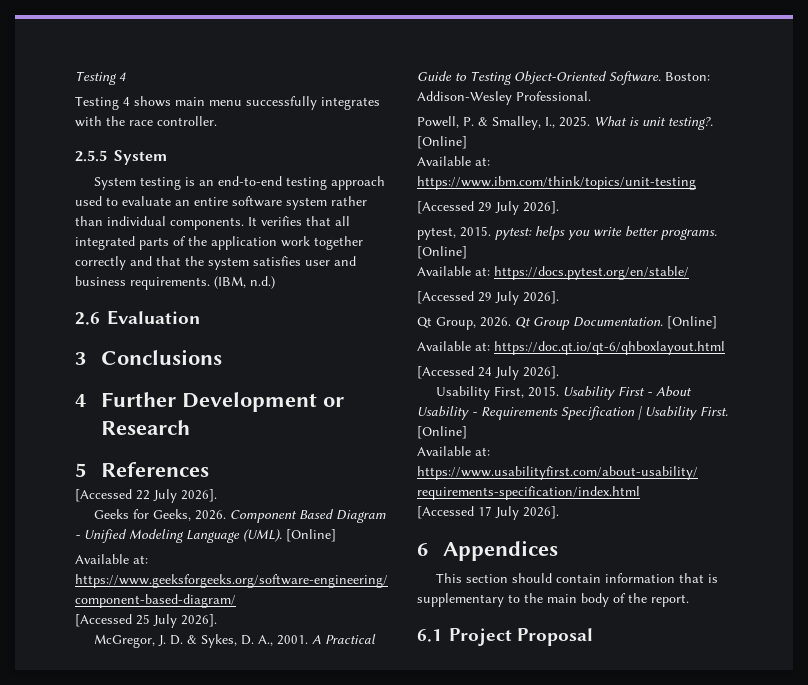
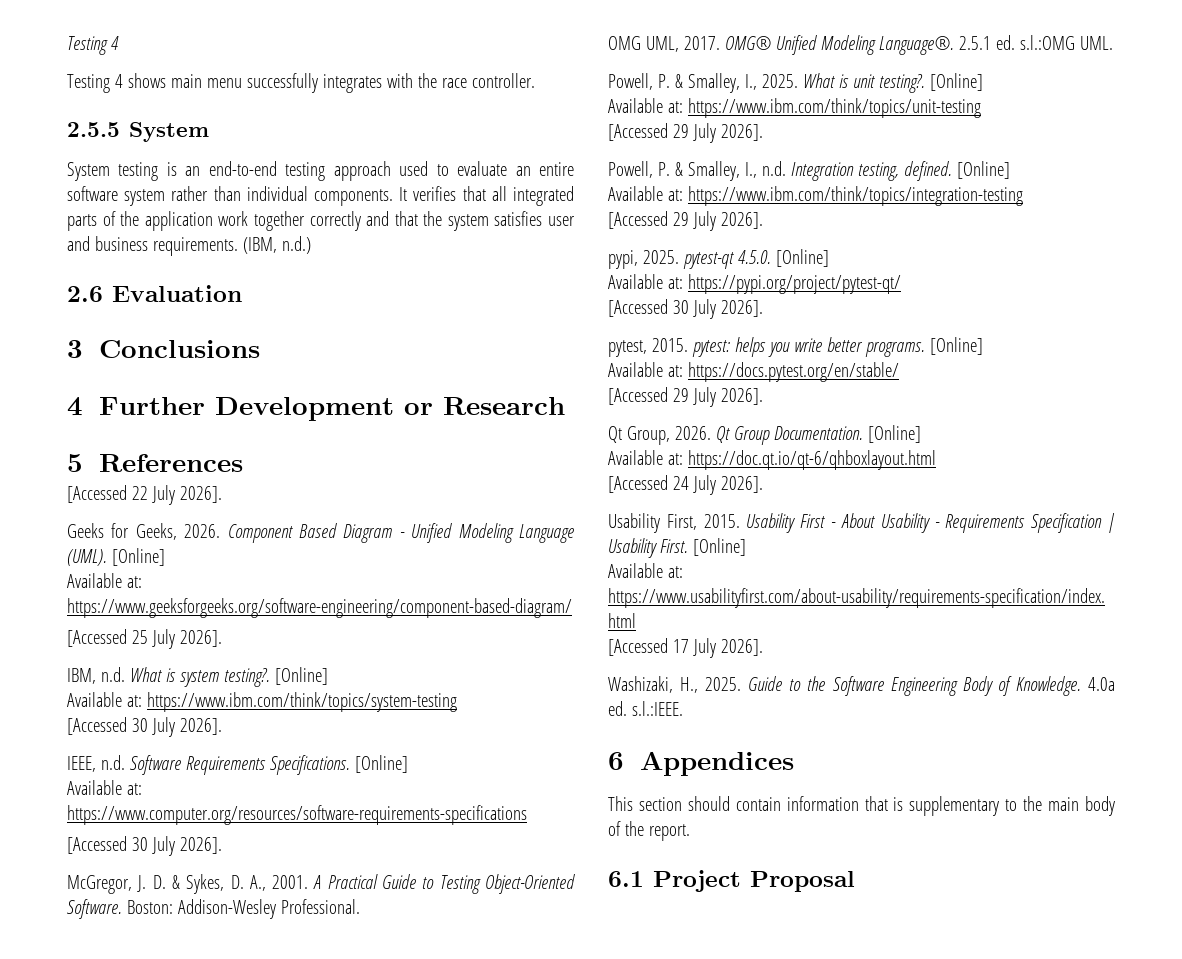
+ IBM, n.d. What is system testing?. [Online]
+ Available at: https://www.ibm.com/think/topics/system-testing
+ [Accessed 30 July 2026].
+ IEEE, n.d. Software Requirements Specifications. [Online]
+ Available at: https://www.computer.org/resources/software-requirements-specifications
+ [Accessed 30 July 2026].
+ OMG UML, 2017. OMG® Unified Modeling Language®. 2.5.1 ed. s.l.:OMG UML.
+ Powell, P. & Smalley, I., n.d. Integration testing, defined. [Online]
+ Available at: https://www.ibm.com/think/topics/integration-testing
+ [Accessed 29 July 2026].
+ pypi, 2025. pytest-qt 4.5.0. [Online]
+ Available at: https://pypi.org/project/pytest-qt/
+ [Accessed 30 July 2026].
+ Washizaki, H., 2025. Guide to the Software Engineering Body of Knowledge. 4.0a ed. s.l.:IEEE.

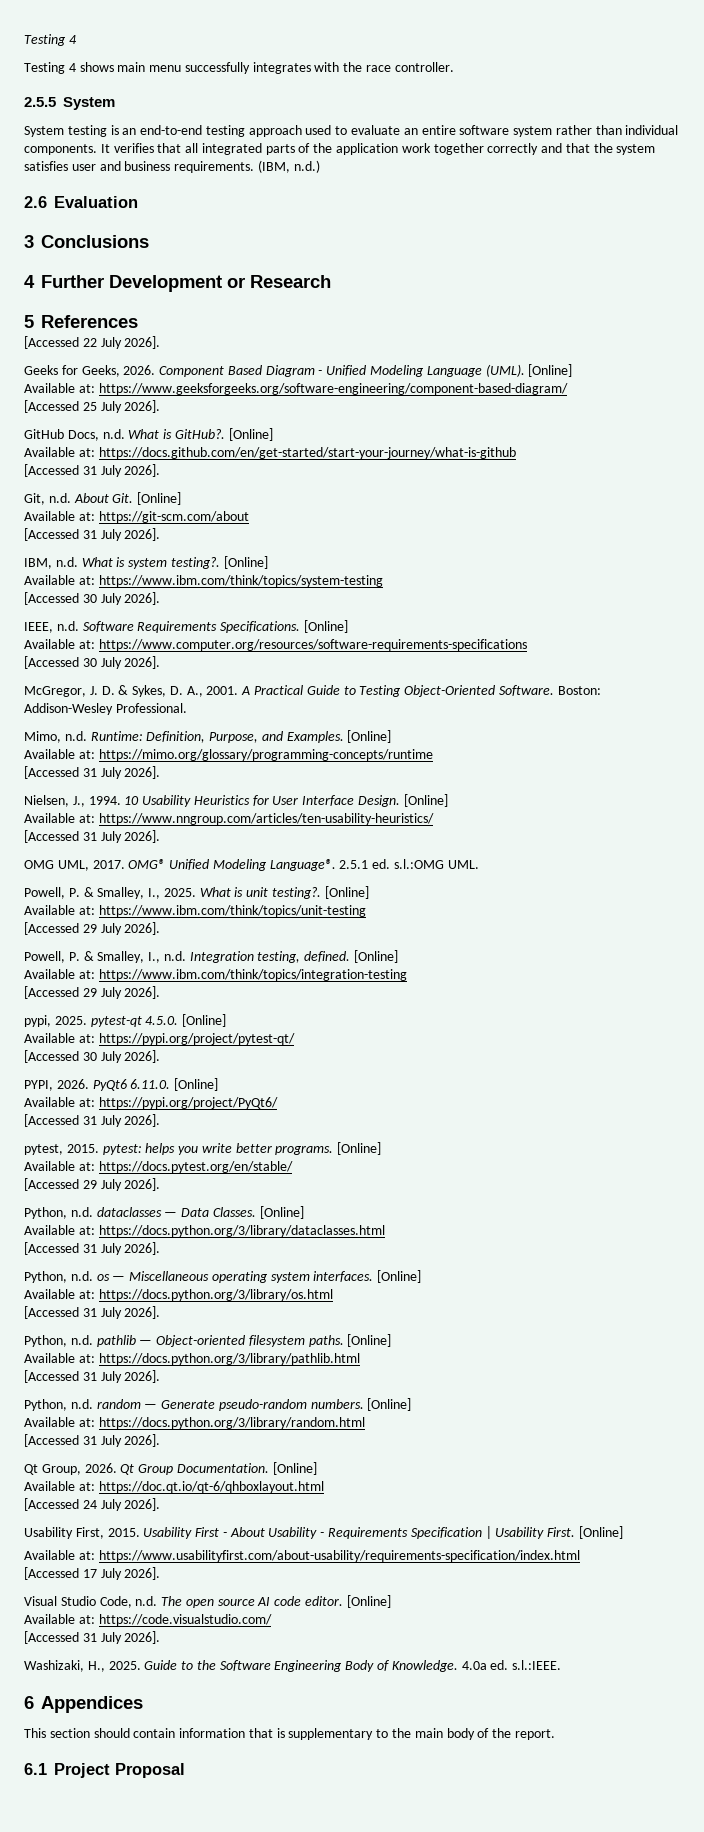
+ GitHub Docs, n.d. What is GitHub?. [Online]
+ Available at: https://docs.github.com/en/get-started/start-your-journey/what-is-github
+ [Accessed 31 July 2026].
+ Git, n.d. About Git. [Online]
+ Available at: https://git-scm.com/about
+ [Accessed 31 July 2026].
+ Mimo, n.d. Runtime: Definition, Purpose, and Examples. [Online]
+ Available at: https://mimo.org/glossary/programming-concepts/runtime
+ [Accessed 31 July 2026].
+ Nielsen, J., 1994. 10 Usability Heuristics for User Interface Design. [Online]
+ Available at: https://www.nngroup.com/articles/ten-usability-heuristics/
+ [Accessed 31 July 2026].
+ PYPI, 2026. PyQt6 6.11.0. [Online]
+ Available at: https://pypi.org/project/PyQt6/
+ [Accessed 31 July 2026].
+ Python, n.d. dataclasses — Data Classes. [Online]
+ Available at: https://docs.python.org/3/library/dataclasses.html
+ [Accessed 31 July 2026].
+ Python, n.d. os — Miscellaneous operating system interfaces. [Online]
+ Available at: https://docs.python.org/3/library/os.html
+ [Accessed 31 July 2026].
+ Python, n.d. pathlib — Object-oriented filesystem paths. [Online]
+ Available at: https://docs.python.org/3/library/pathlib.html
+ [Accessed 31 July 2026].
+ Python, n.d. random — Generate pseudo-random numbers. [Online]
+ Available at: https://docs.python.org/3/library/random.html
+ [Accessed 31 July 2026].
+ Visual Studio Code, n.d. The open source AI code editor. [Online]
+ Available at: https://code.visualstudio.com/
+ [Accessed 31 July 2026].

